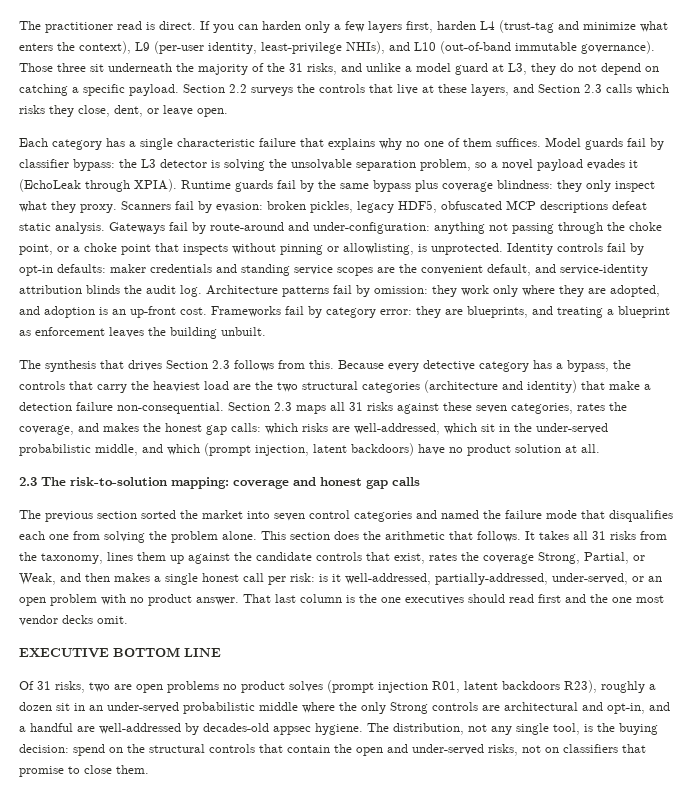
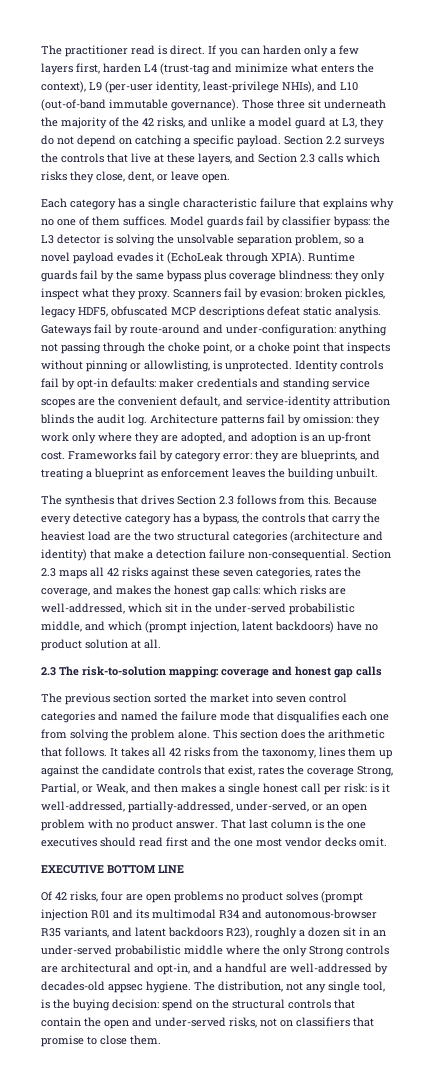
- Those three sit underneath the majority of the 31 risks, and unlike a model guard at L3, they do not depend on catching a specific payload.
+ Those three sit underneath the majority of the 42 risks, and unlike a model guard at L3, they do not depend on catching a specific payload.
- Section 2.3 maps all 31 risks against these seven categories, rates the coverage, and makes the honest gap calls: which risks are well-addressed, which sit in the under-served probabilistic middle, and which (prompt injection, latent backdoors) have no product solution at all.
+ Section 2.3 maps all 42 risks against these seven categories, rates the coverage, and makes the honest gap calls: which risks are well-addressed, which sit in the under-served probabilistic middle, and which (prompt injection, latent backdoors) have no product solution at all.
- It takes all 31 risks from the taxonomy, lines them up against the candidate controls that exist, rates the coverage Strong, Partial, or Weak, and then makes a single honest call per risk: is it well-addressed, partially-addressed, under-served, or an open problem with no product answer.
+ It takes all 42 risks from the taxonomy, lines them up against the candidate controls that exist, rates the coverage Strong, Partial, or Weak, and then makes a single honest call per risk: is it well-addressed, partially-addressed, under-served, or an open problem with no product answer.
- Of 31 risks, two are open problems no product solves (prompt injection R01, latent backdoors R23), roughly a dozen sit in an under-served probabilistic middle where the only Strong controls are architectural and opt-in, and a handful are well-addressed by decades-old appsec hygiene.
+ Of 42 risks, four are open problems no product solves (prompt injection R01 and its multimodal R34 and autonomous-browser R35 variants, and latent backdoors R23), roughly a dozen sit in an under-served probabilistic middle where the only Strong controls are architectural and opt-in, and a handful are well-addressed by decades-old appsec hygiene.

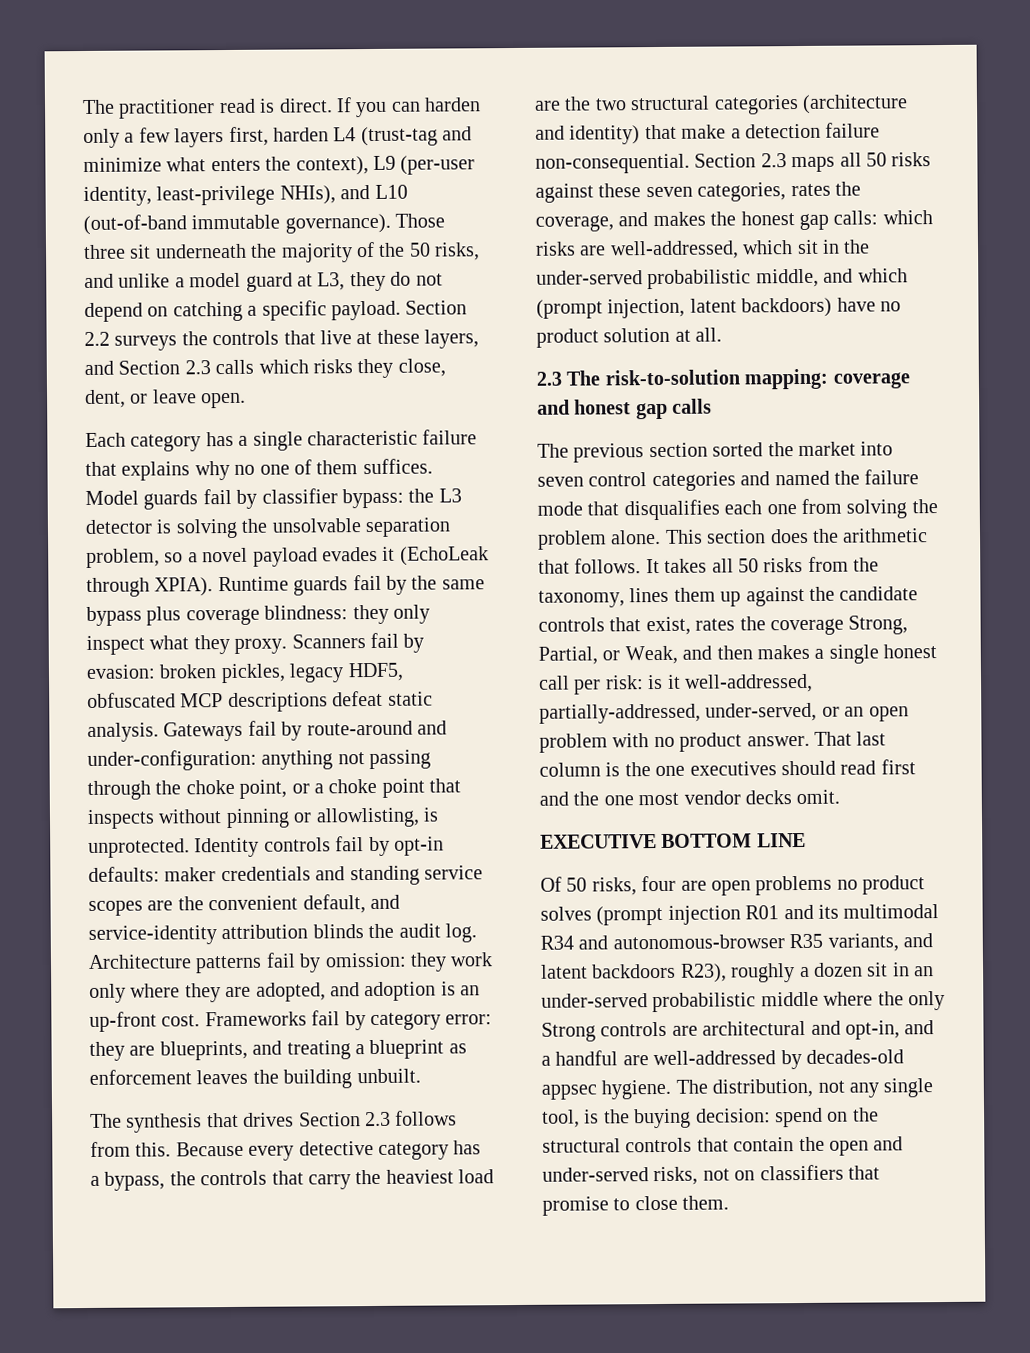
- Those three sit underneath the majority of the 42 risks, and unlike a model guard at L3, they do not depend on catching a specific payload.
+ Those three sit underneath the majority of the 50 risks, and unlike a model guard at L3, they do not depend on catching a specific payload.
- Section 2.3 maps all 42 risks against these seven categories, rates the coverage, and makes the honest gap calls: which risks are well-addressed, which sit in the under-served probabilistic middle, and which (prompt injection, latent backdoors) have no product solution at all.
+ Section 2.3 maps all 50 risks against these seven categories, rates the coverage, and makes the honest gap calls: which risks are well-addressed, which sit in the under-served probabilistic middle, and which (prompt injection, latent backdoors) have no product solution at all.
- It takes all 42 risks from the taxonomy, lines them up against the candidate controls that exist, rates the coverage Strong, Partial, or Weak, and then makes a single honest call per risk: is it well-addressed, partially-addressed, under-served, or an open problem with no product answer.
+ It takes all 50 risks from the taxonomy, lines them up against the candidate controls that exist, rates the coverage Strong, Partial, or Weak, and then makes a single honest call per risk: is it well-addressed, partially-addressed, under-served, or an open problem with no product answer.
- Of 42 risks, four are open problems no product solves (prompt injection R01 and its multimodal R34 and autonomous-browser R35 variants, and latent backdoors R23), roughly a dozen sit in an under-served probabilistic middle where the only Strong controls are architectural and opt-in, and a handful are well-addressed by decades-old appsec hygiene.
+ Of 50 risks, four are open problems no product solves (prompt injection R01 and its multimodal R34 and autonomous-browser R35 variants, and latent backdoors R23), roughly a dozen sit in an under-served probabilistic middle where the only Strong controls are architectural and opt-in, and a handful are well-addressed by decades-old appsec hygiene.

